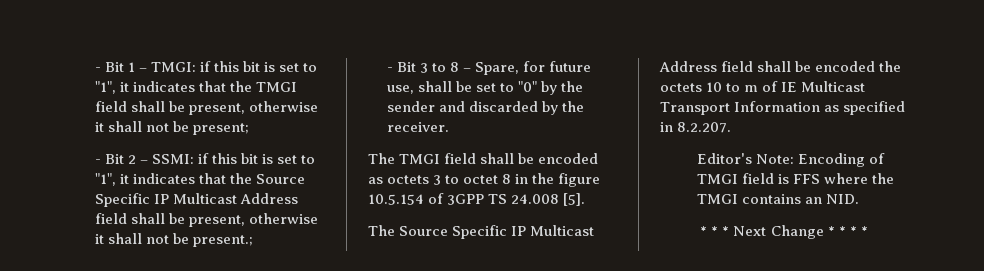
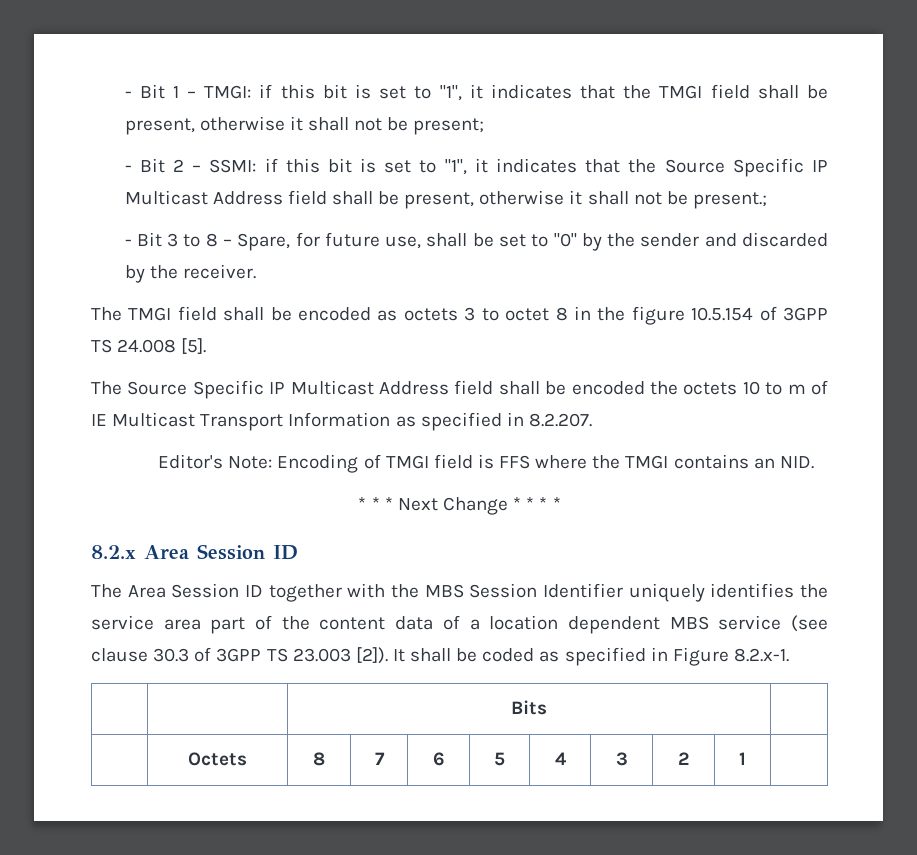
+ 8.2.x Area Session ID
+ The Area Session ID together with the MBS Session Identifier uniquely identifies the service area part of the content data of a location dependent MBS service (see clause 30.3 of 3GPP TS 23.003 [2]). It shall be coded as specified in Figure 8.2.x-1.
+ | | Bits |
+ | Octets | 8 | 7 | 6 | 5 | 4 | 3 | 2 | 1 |

